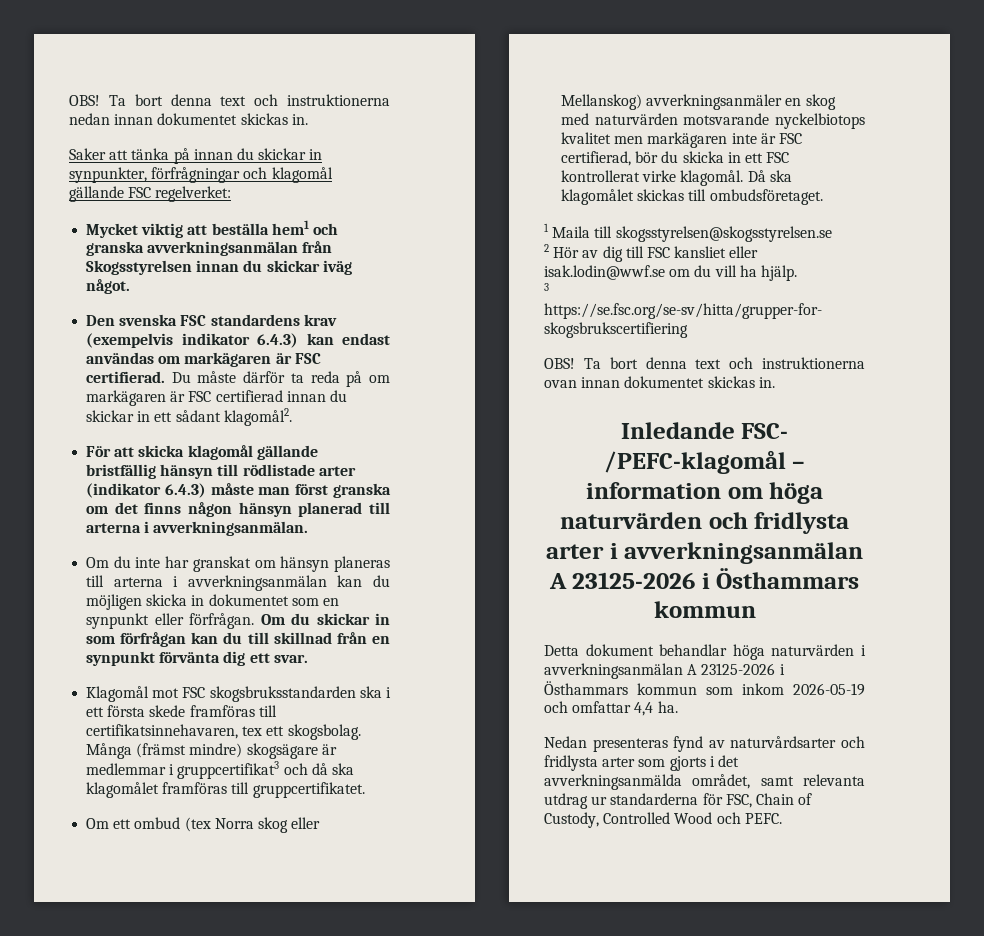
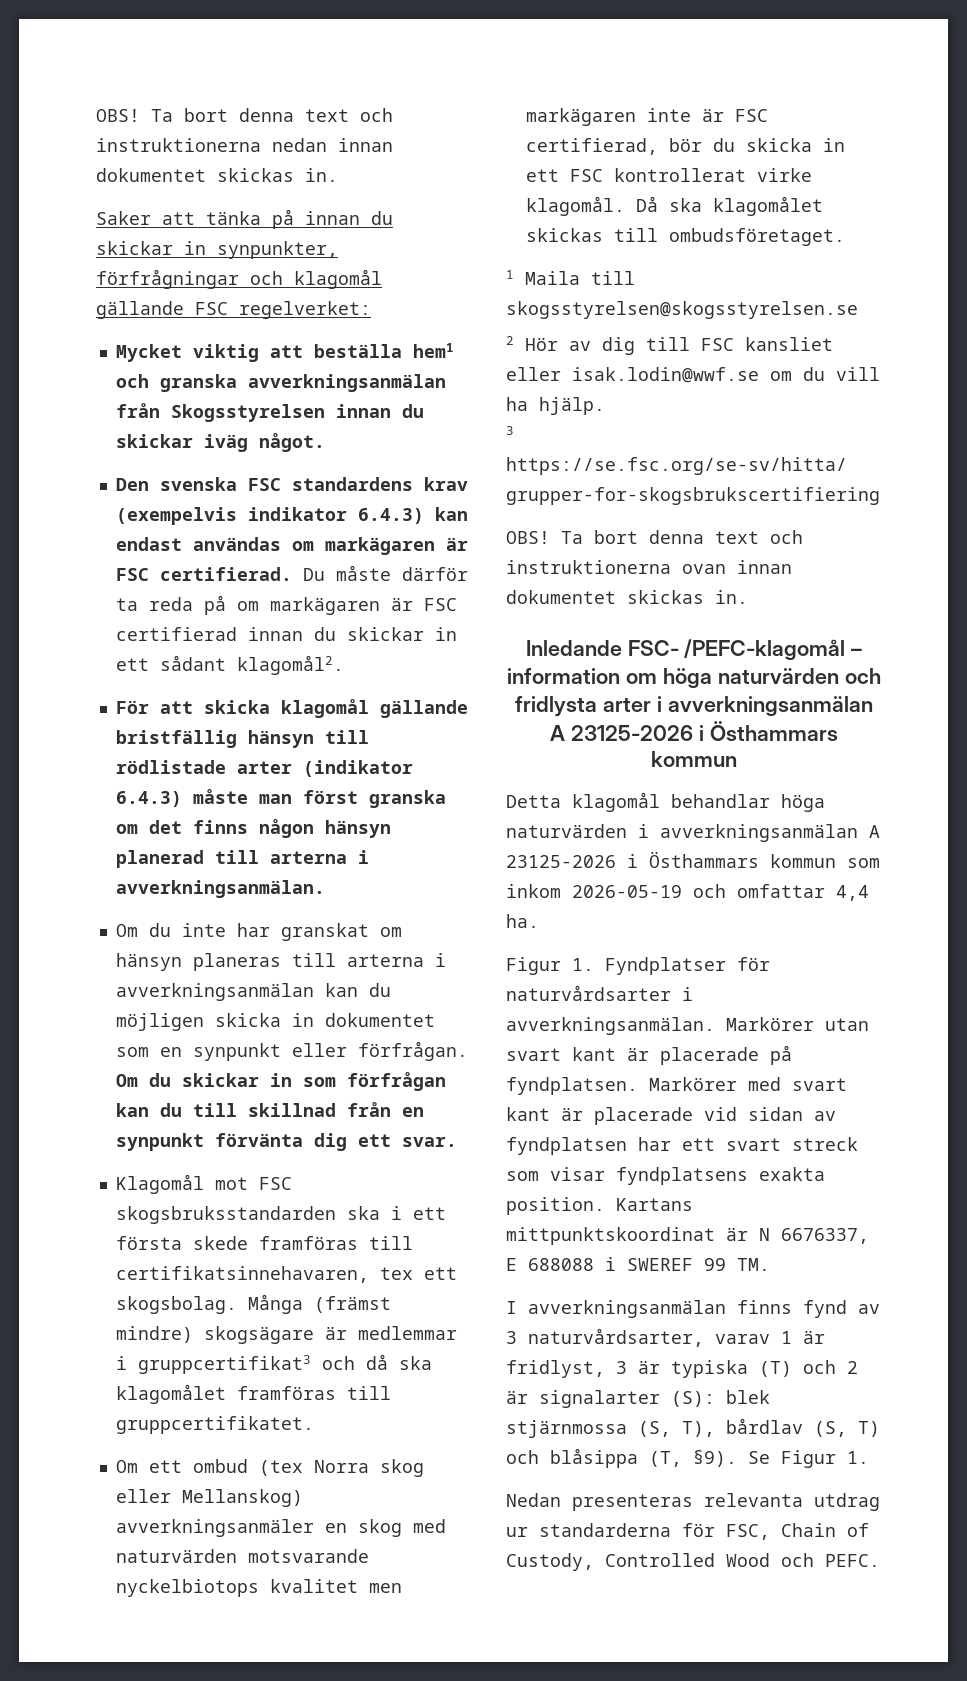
- Detta dokument behandlar höga naturvärden i avverkningsanmälan A 23125-2026 i Östhammars kommun som inkom 2026-05-19 och omfattar 4,4 ha.
+ Detta klagomål behandlar höga naturvärden i avverkningsanmälan A 23125-2026 i Östhammars kommun som inkom 2026-05-19 och omfattar 4,4 ha.
- Nedan presenteras fynd av naturvårdsarter och fridlysta arter som gjorts i det avverkningsanmälda området, samt relevanta utdrag ur standarderna för FSC, Chain of Custody, Controlled Wood och PEFC.
+ Figur 1. Fyndplatser för naturvårdsarter i avverkningsanmälan. Markörer utan svart kant är placerade på fyndplatsen. Markörer med svart kant är placerade vid sidan av fyndplatsen har ett svart streck som visar fyndplatsens exakta position. Kartans mittpunktskoordinat är N 6676337, E 688088 i SWEREF 99 TM.
+ I avverkningsanmälan finns fynd av 3 naturvårdsarter, varav 1 är fridlyst, 3 är typiska (T) och 2 är signalarter (S): blek stjärnmossa (S, T), bårdlav (S, T) och blåsippa (T, §9). Se Figur 1.
+ Nedan presenteras relevanta utdrag ur standarderna för FSC, Chain of Custody, Controlled Wood och PEFC.

